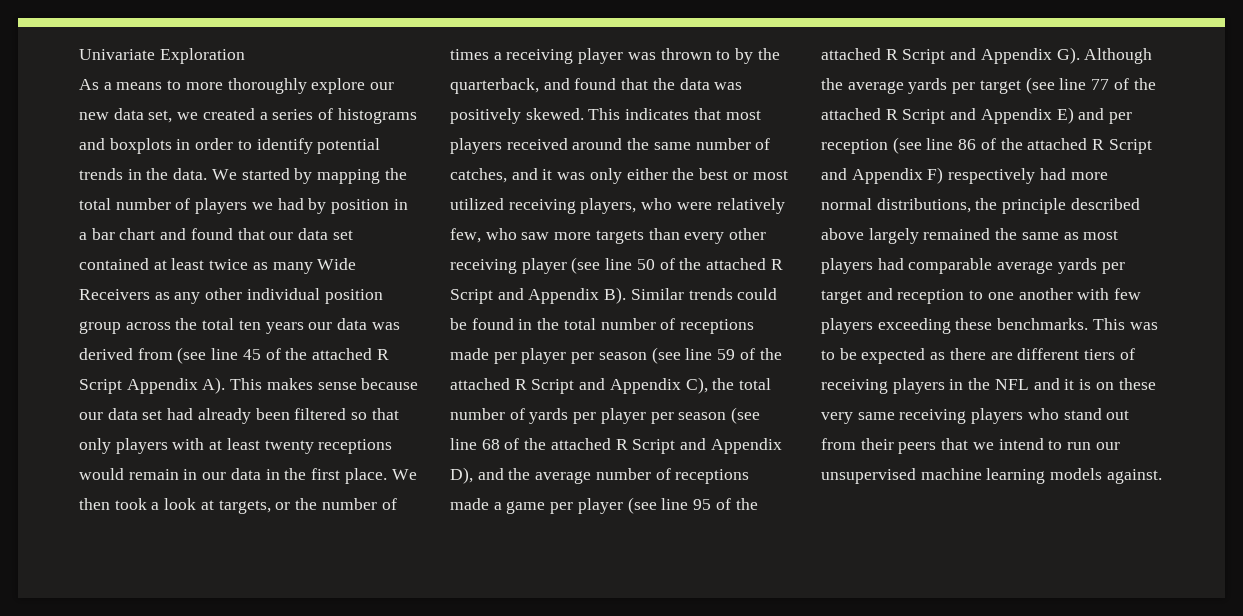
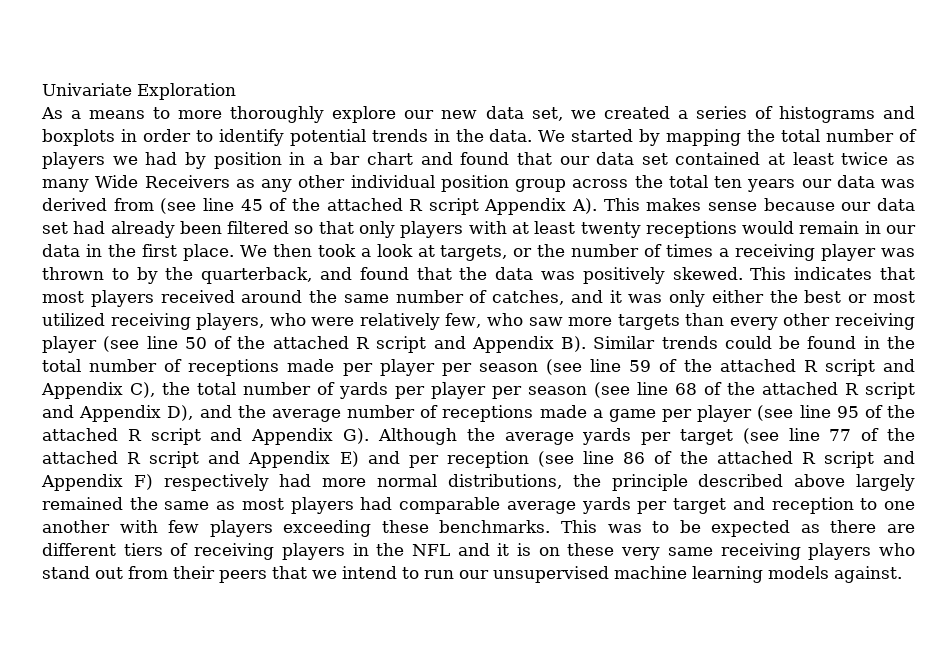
- We started by mapping the total number of players we had by position in a bar chart and found that our data set contained at least twice as many Wide Receivers as any other individual position group across the total ten years our data was derived from (see line 45 of the attached R Script Appendix A). This makes sense because our data set had already been filtered so that only players with at least twenty receptions would remain in our data in the first place.
+ We started by mapping the total number of players we had by position in a bar chart and found that our data set contained at least twice as many Wide Receivers as any other individual position group across the total ten years our data was derived from (see line 45 of the attached R script Appendix A). This makes sense because our data set had already been filtered so that only players with at least twenty receptions would remain in our data in the first place.
- This indicates that most players received around the same number of catches, and it was only either the best or most utilized receiving players, who were relatively few, who saw more targets than every other receiving player (see line 50 of the attached R Script and Appendix B). Similar trends could be found in the total number of receptions made per player per season (see line 59 of the attached R Script and Appendix C), the total number of yards per player per season (see line 68 of the attached R Script and Appendix D), and the average number of receptions made a game per player (see line 95 of the attached R Script and Appendix G). Although the average yards per target (see line 77 of the attached R Script and Appendix E) and per reception (see line 86 of the attached R Script and Appendix F) respectively had more normal distributions, the principle described above largely remained the same as most players had comparable average yards per target and reception to one another with few players exceeding these benchmarks.
+ This indicates that most players received around the same number of catches, and it was only either the best or most utilized receiving players, who were relatively few, who saw more targets than every other receiving player (see line 50 of the attached R script and Appendix B). Similar trends could be found in the total number of receptions made per player per season (see line 59 of the attached R script and Appendix C), the total number of yards per player per season (see line 68 of the attached R script and Appendix D), and the average number of receptions made a game per player (see line 95 of the attached R script and Appendix G). Although the average yards per target (see line 77 of the attached R script and Appendix E) and per reception (see line 86 of the attached R script and Appendix F) respectively had more normal distributions, the principle described above largely remained the same as most players had comparable average yards per target and reception to one another with few players exceeding these benchmarks.

